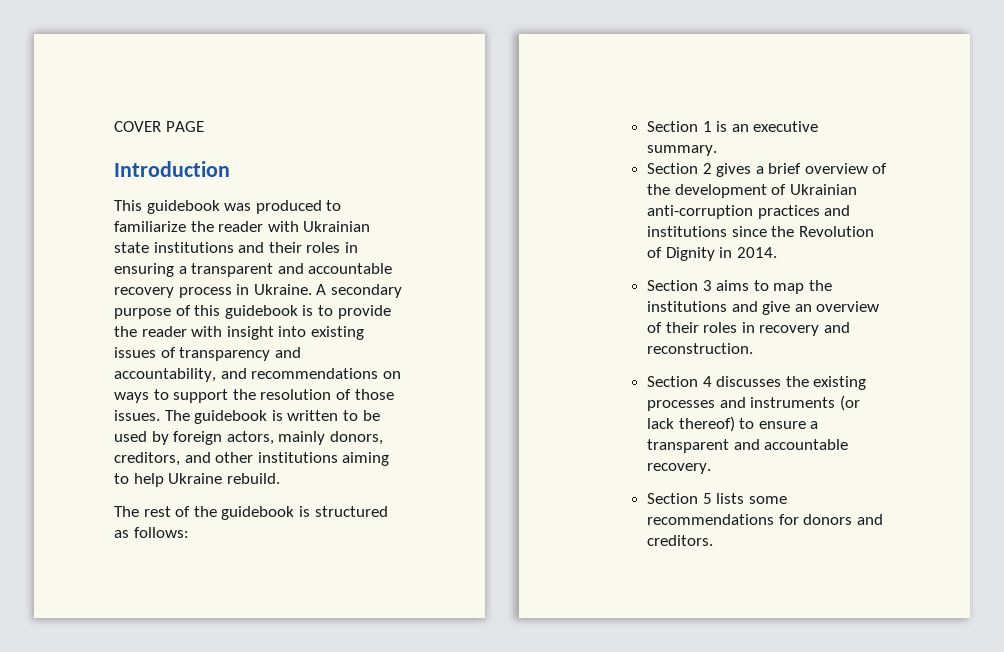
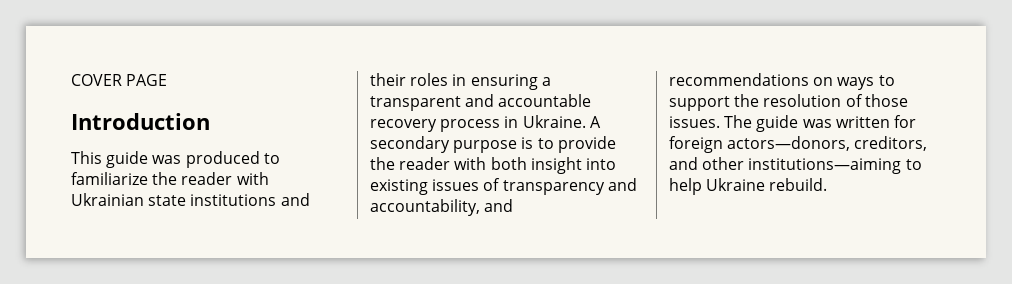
- This guidebook was produced to familiarize the reader with Ukrainian state institutions and their roles in ensuring a transparent and accountable recovery process in Ukraine.
+ This guide was produced to familiarize the reader with Ukrainian state institutions and their roles in ensuring a transparent and accountable recovery process in Ukraine.
- A secondary purpose of this guidebook is to provide the reader with insight into existing issues of transparency and accountability, and recommendations on ways to support the resolution of those issues.
+ A secondary purpose is to provide the reader with both insight into existing issues of transparency and accountability, and recommendations on ways to support the resolution of those issues.
- The guidebook is written to be used by foreign actors, mainly donors, creditors, and other institutions aiming to help Ukraine rebuild.
+ The guide was written for foreign actors—donors, creditors, and other institutions—aiming to help Ukraine rebuild.
- The rest of the guidebook is structured as follows:
- Section 1 is an executive summary.
- Section 2 gives a brief overview of the development of Ukrainian anti-corruption practices and institutions since the Revolution of Dignity in 2014.
- Section 3 aims to map the institutions and give an overview of their roles in recovery and reconstruction.
- Section 4 discusses the existing processes and instruments (or lack thereof) to ensure a transparent and accountable recovery.
- Section 5 lists some recommendations for donors and creditors.

